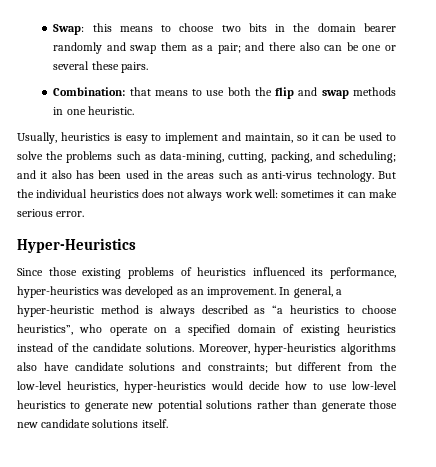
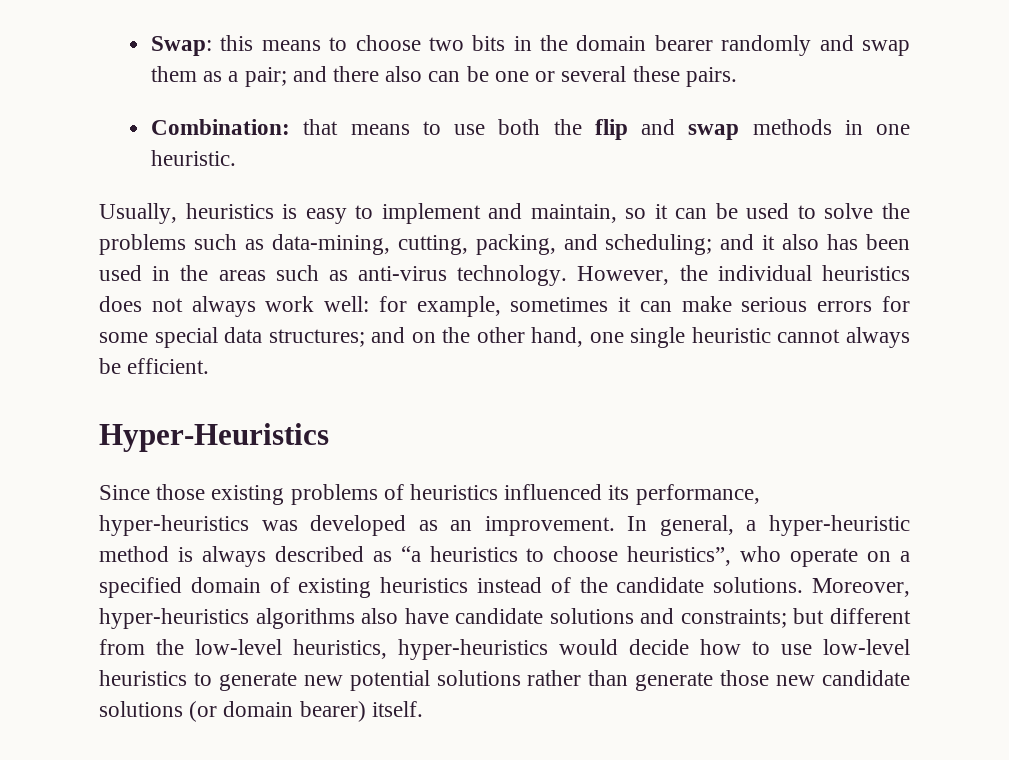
- But the individual heuristics does not always work well: sometimes it can make serious error.
+ However, the individual heuristics does not always work well: for example, sometimes it can make serious errors for some special data structures; and on the other hand, one single heuristic cannot always be efficient.
- Moreover, hyper-heuristics algorithms also have candidate solutions and constraints; but different from the low-level heuristics, hyper-heuristics would decide how to use low-level heuristics to generate new potential solutions rather than generate those new candidate solutions itself.
+ Moreover, hyper-heuristics algorithms also have candidate solutions and constraints; but different from the low-level heuristics, hyper-heuristics would decide how to use low-level heuristics to generate new potential solutions rather than generate those new candidate solutions (or domain bearer) itself.

